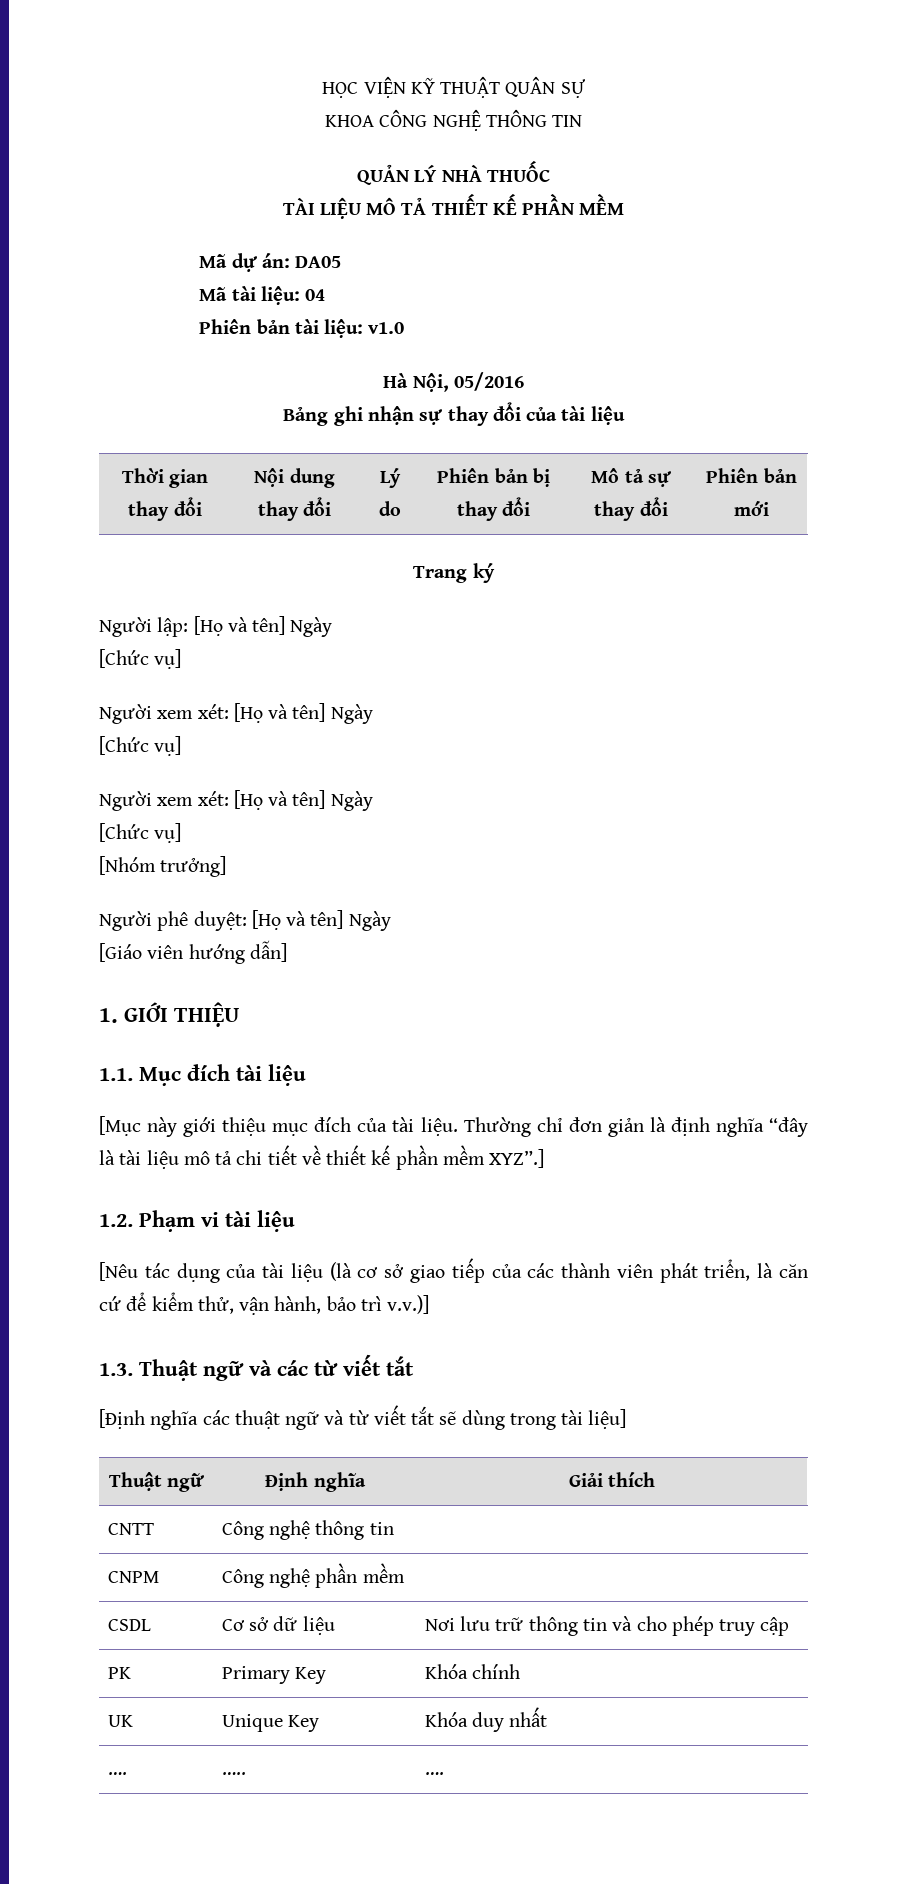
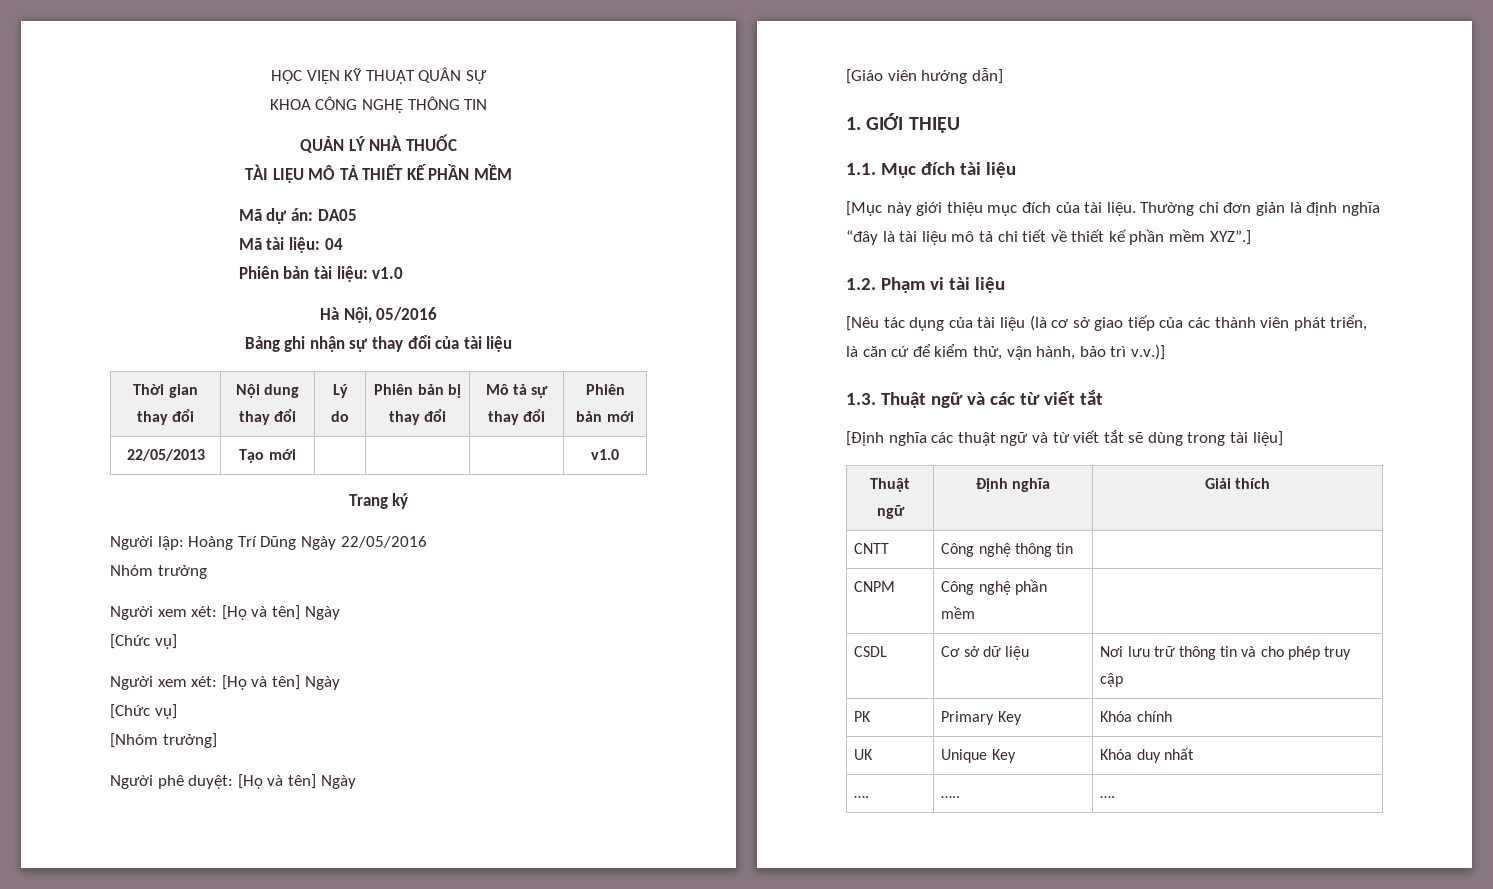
+ 22/05/2013 | Tạo mới | | | | v1.0
- Người lập: [Họ và tên] Ngày
- [Chức vụ]
+ Người lập: Hoàng Trí Dũng Ngày 22/05/2016
+ Nhóm trưởng

